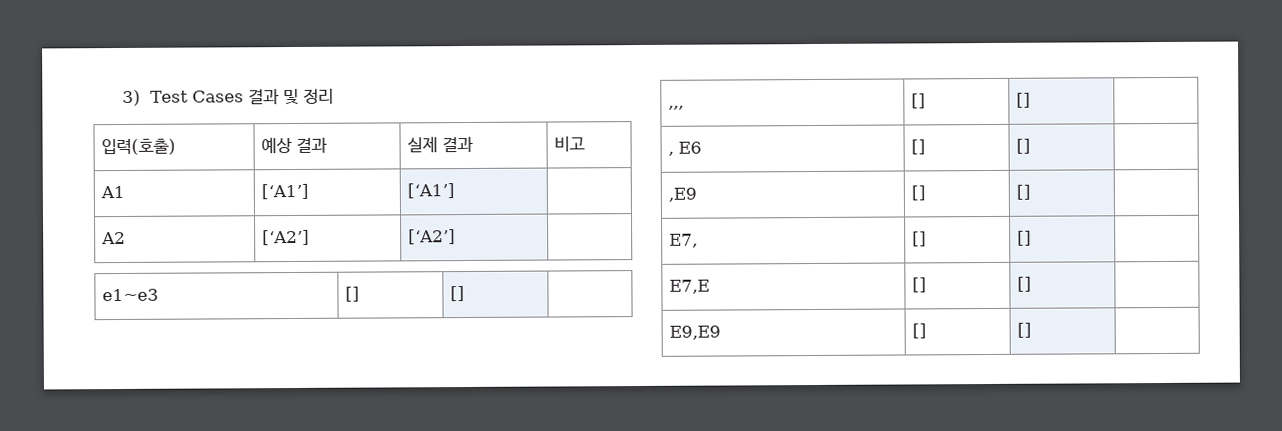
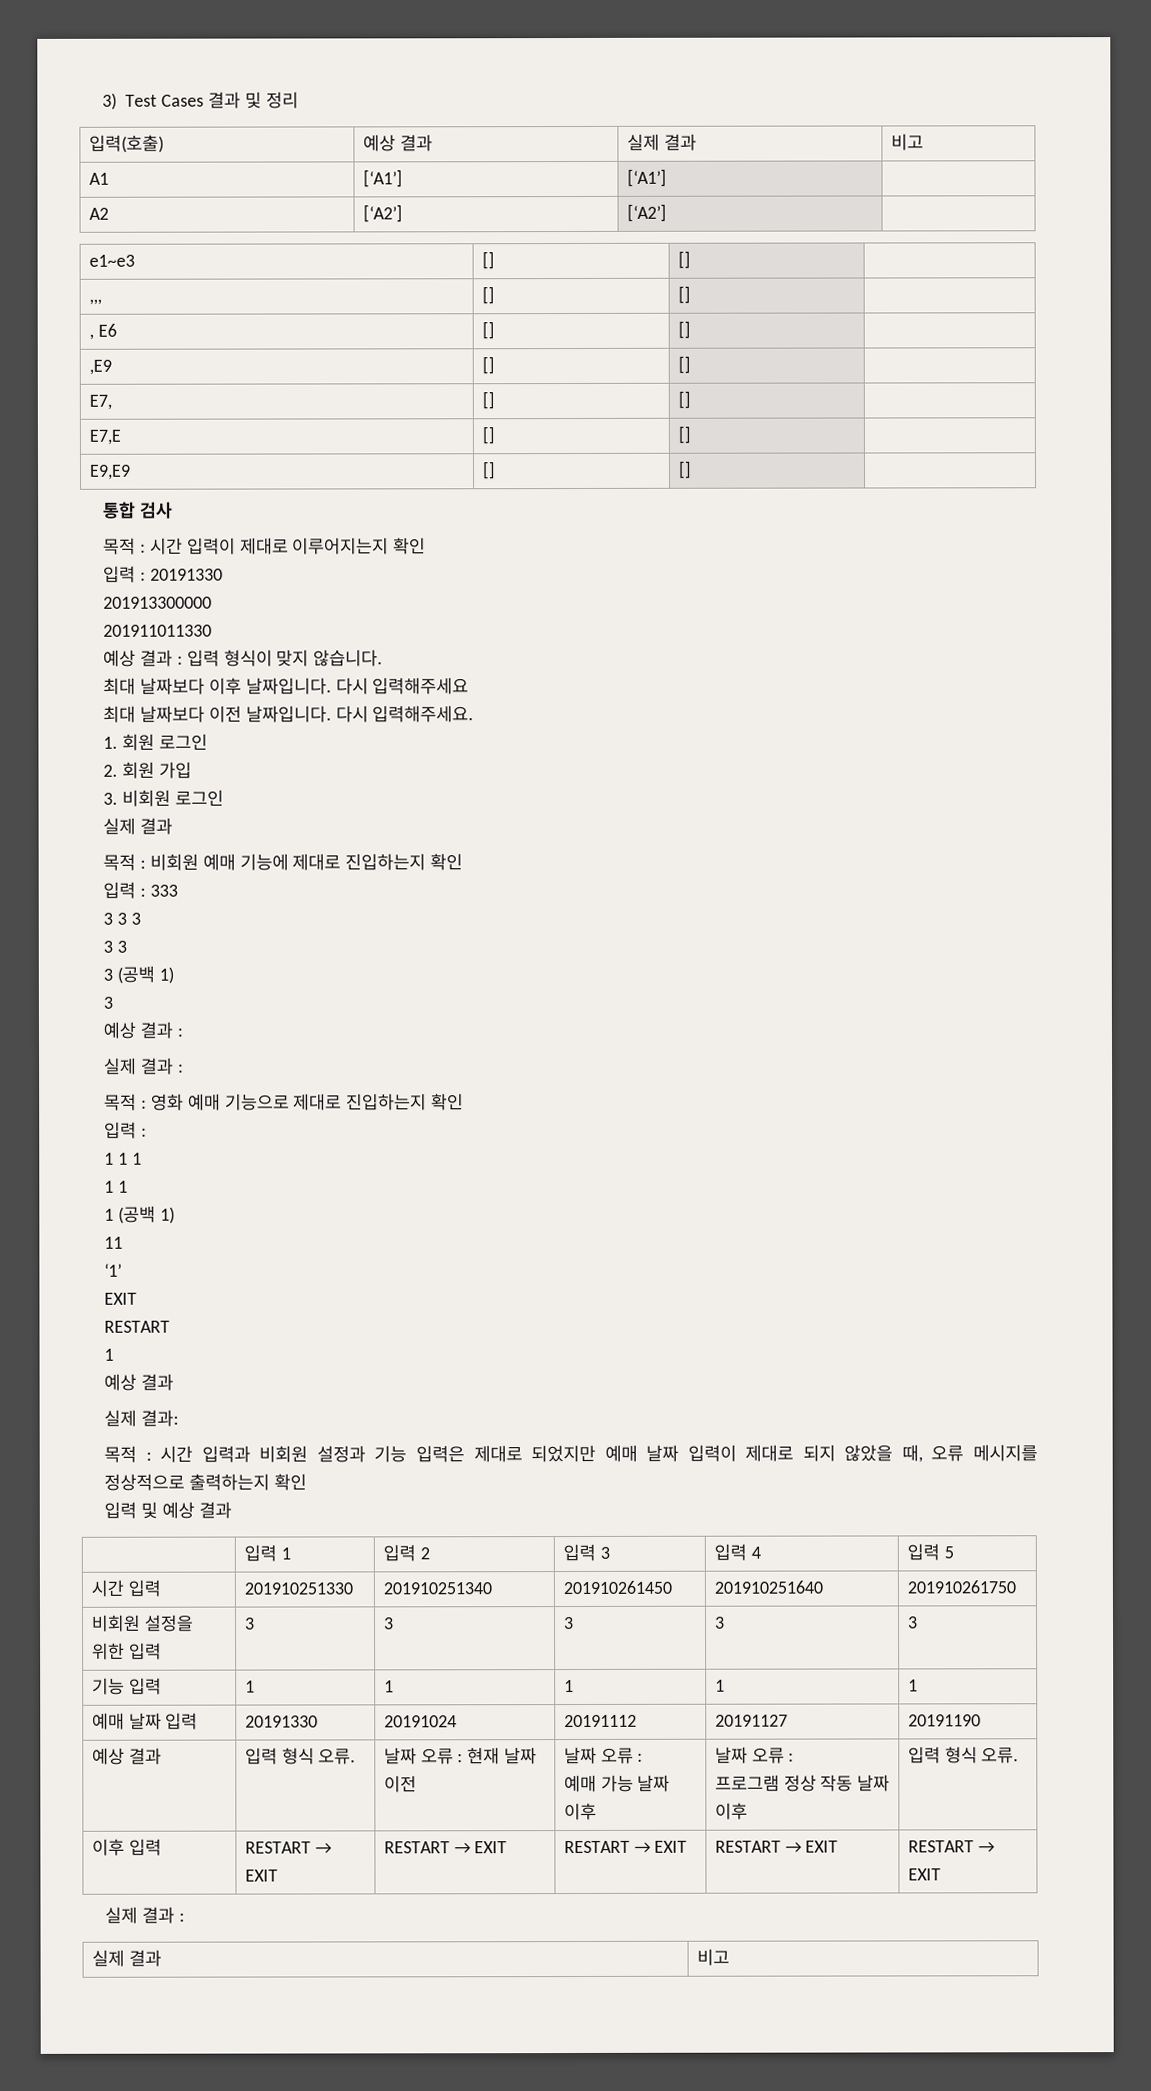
+ 통합 검사
+ 목적 : 시간 입력이 제대로 이루어지는지 확인
+ 입력 : 20191330
+ 201913300000
+ 201911011330
+ 예상 결과 : 입력 형식이 맞지 않습니다.
+ 최대 날짜보다 이후 날짜입니다. 다시 입력해주세요
+ 최대 날짜보다 이전 날짜입니다. 다시 입력해주세요.
+ 1. 회원 로그인
+ 2. 회원 가입
+ 3. 비회원 로그인
+ 실제 결과
+ 목적 : 비회원 예매 기능에 제대로 진입하는지 확인
+ 입력 : 333
+ 3 3 3
+ 3 3
+ 3 (공백 1)
+ 3
+ 예상 결과 :
+ 실제 결과 :
+ 목적 : 영화 예매 기능으로 제대로 진입하는지 확인
+ 입력 :
+ 1 1 1
+ 1 1
+ 1 (공백 1)
+ 11
+ ‘1’
+ EXIT
+ RESTART
+ 1
+ 예상 결과
+ 실제 결과:
+ 목적 : 시간 입력과 비회원 설정과 기능 입력은 제대로 되었지만 예매 날짜 입력이 제대로 되지 않았을 때, 오류 메시지를 정상적으로 출력하는지 확인
+ 입력 및 예상 결과
+ | 입력 1 | 입력 2 | 입력 3 | 입력 4 | 입력 5
+ 시간 입력 | 201910251330 | 201910251340 | 201910261450 | 201910251640 | 201910261750
+ 비회원 설정을 위한 입력 | 3 | 3 | 3 | 3 | 3
+ 기능 입력 | 1 | 1 | 1 | 1 | 1
+ 예매 날짜 입력 | 20191330 | 20191024 | 20191112 | 20191127 | 20191190
+ 예상 결과 | 입력 형식 오류. | 날짜 오류 : 현재 날짜 이전 | 날짜 오류 :
+ 예매 가능 날짜 이후 | 날짜 오류 :
+ 프로그램 정상 작동 날짜 이후 | 입력 형식 오류.
+ 이후 입력 | RESTART → EXIT | RESTART → EXIT | RESTART → EXIT | RESTART → EXIT | RESTART → EXIT
+ 실제 결과 :
+ 실제 결과 | 비고

